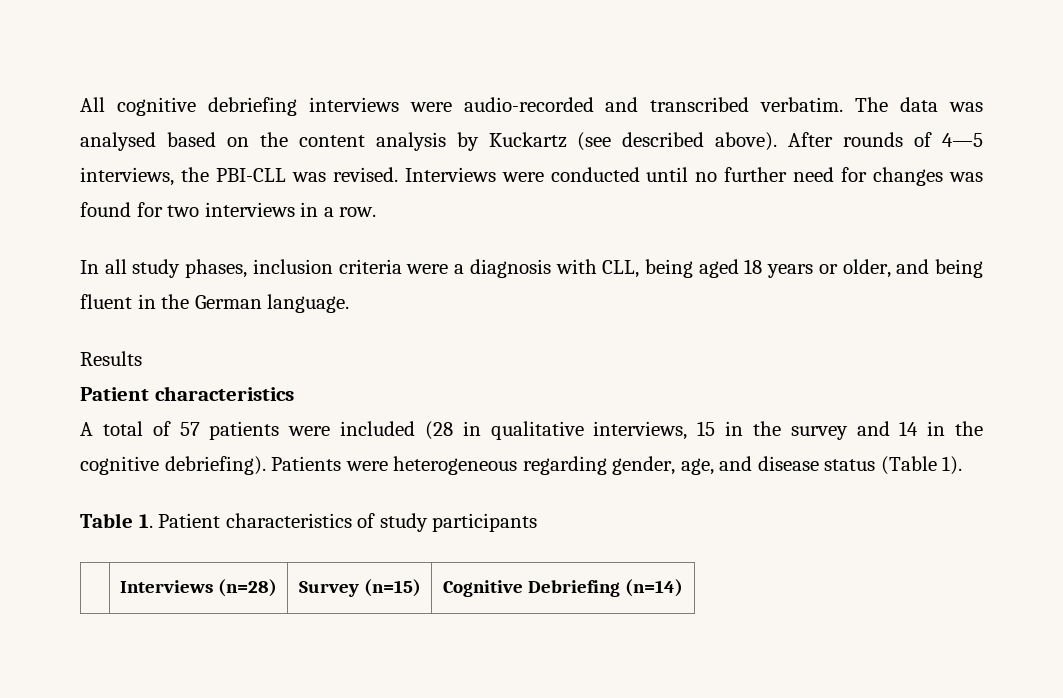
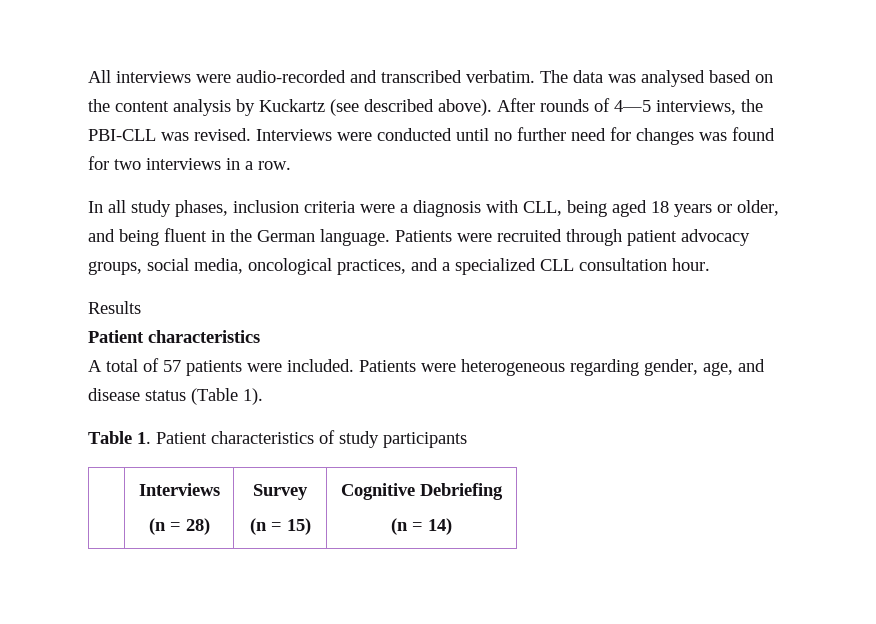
- All cognitive debriefing interviews were audio-recorded and transcribed verbatim.
+ All interviews were audio-recorded and transcribed verbatim.
+ Patients were recruited through patient advocacy groups, social media, oncological practices, and a specialized CLL consultation hour.
- A total of 57 patients were included (28 in qualitative interviews, 15 in the survey and 14 in the cognitive debriefing).
+ A total of 57 patients were included.
- | Interviews (n=28) | Survey (n=15) | Cognitive Debriefing (n=14)
+ | Interviews
+ (n = 28) | Survey
+ (n = 15) | Cognitive Debriefing
+ (n = 14)

